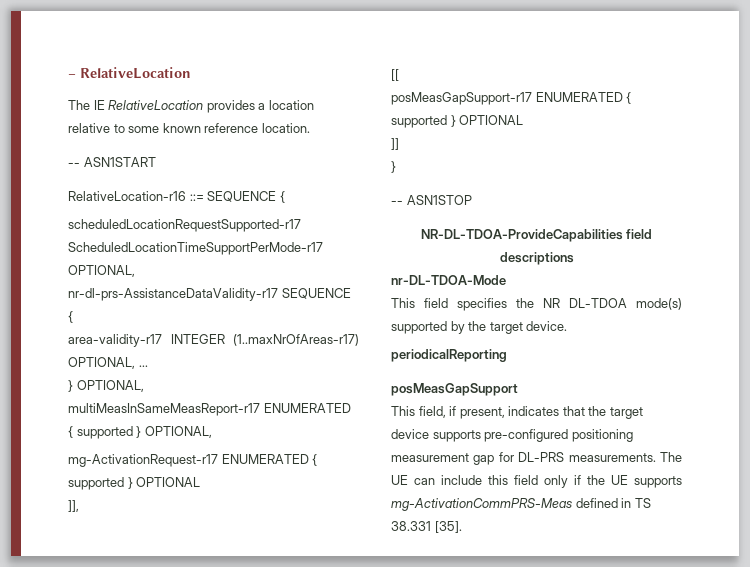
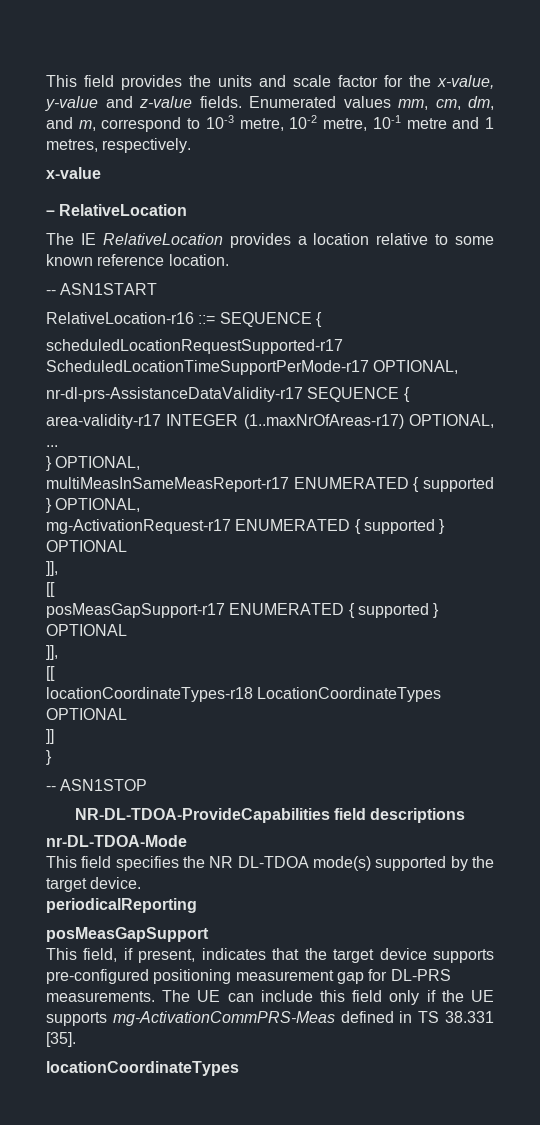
+ This field provides the units and scale factor for the x-value, y-value and z-value fields. Enumerated values mm, cm, dm, and m, correspond to 10-3 metre, 10-2 metre, 10-1 metre and 1 metres, respectively.
+ x-value
  posMeasGapSupport-r17 ENUMERATED { supported } OPTIONAL
+ ]],
+ [[
+ locationCoordinateTypes-r18 LocationCoordinateTypes OPTIONAL
+ locationCoordinateTypes

